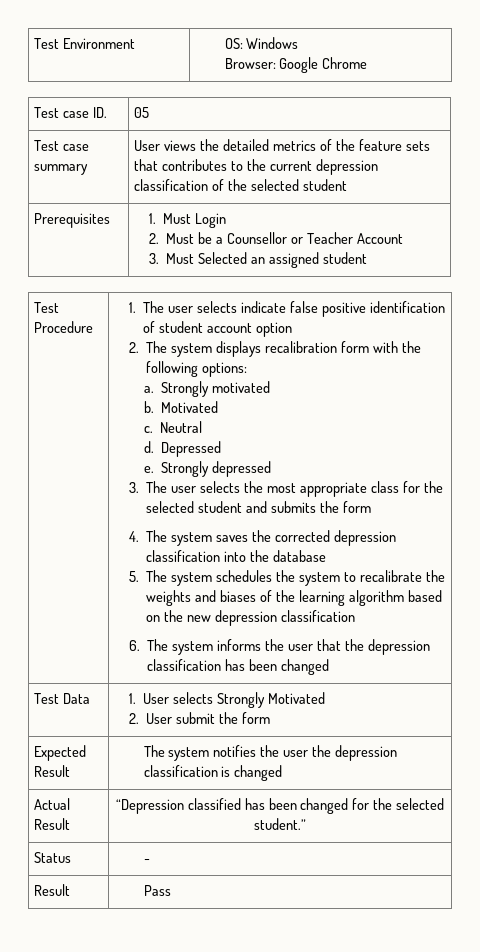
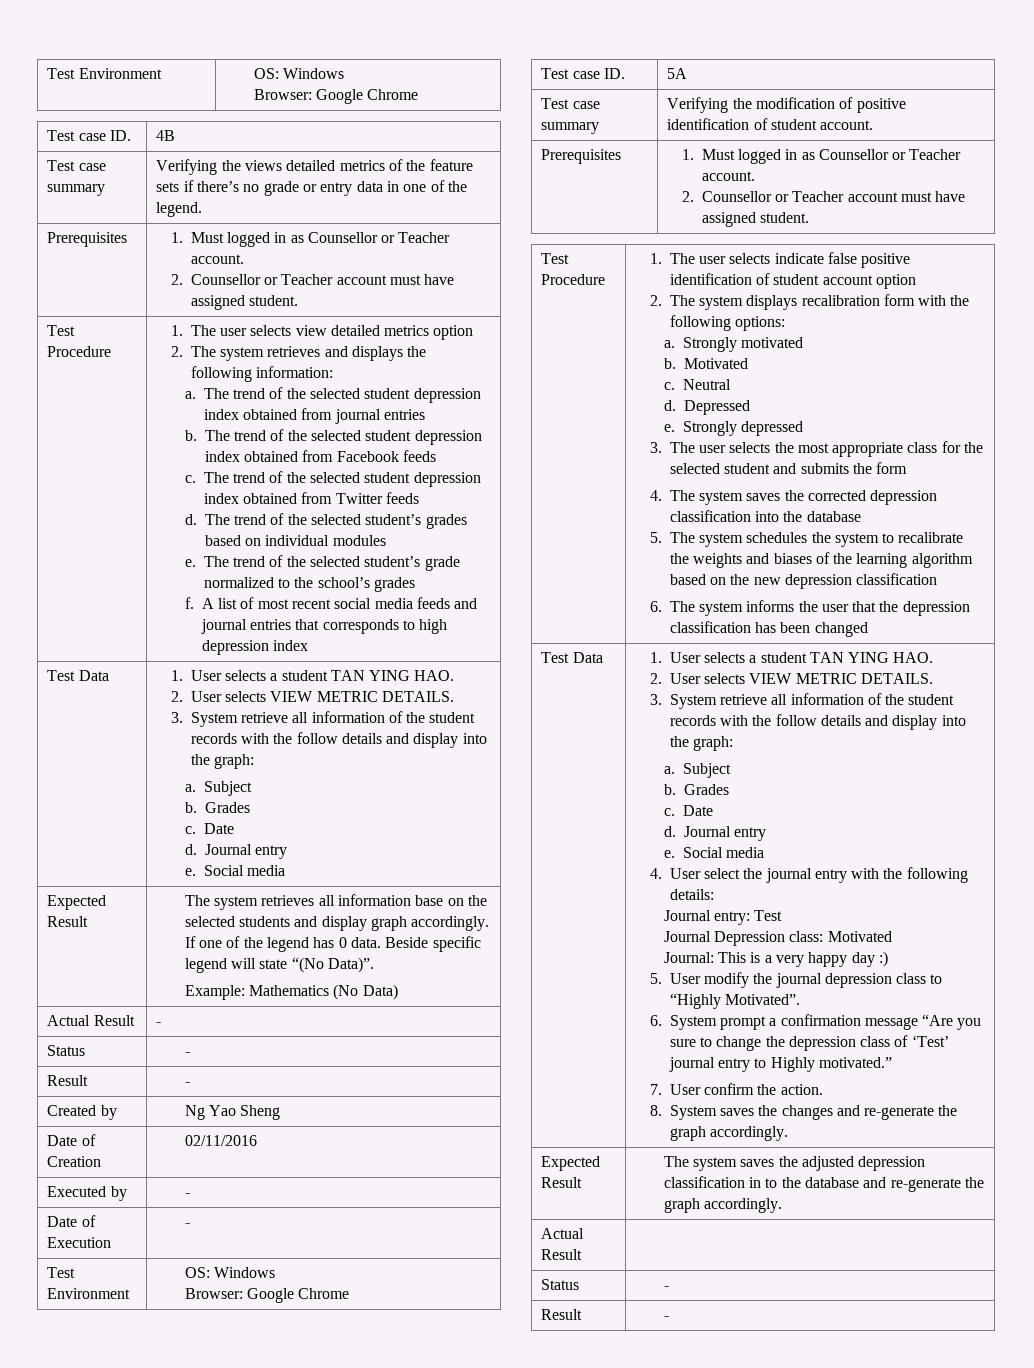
- Test case ID. | 05
- Test case summary | User views the detailed metrics of the feature sets that contributes to the current depression classification of the selected student
- Prerequisites | 1. Must Login
- 2. Must be a Counsellor or Teacher Account
- 3. Must Selected an assigned student
+ Test case ID. | 4B
+ Test case summary | Verifying the views detailed metrics of the feature sets if there’s no grade or entry data in one of the legend.
+ Prerequisites | 1. Must logged in as Counsellor or Teacher account.
+ 2. Counsellor or Teacher account must have assigned student.
+ Test Procedure | 1. The user selects view detailed metrics option
+ 2. The system retrieves and displays the following information:
+ a. The trend of the selected student depression index obtained from journal entries
+ b. The trend of the selected student depression index obtained from Facebook feeds
+ c. The trend of the selected student depression index obtained from Twitter feeds
+ d. The trend of the selected student’s grades based on individual modules
+ e. The trend of the selected student’s grade normalized to the school’s grades
+ f. A list of most recent social media feeds and journal entries that corresponds to high depression index
+ Test Data | 1. User selects a student TAN YING HAO.
+ 2. User selects VIEW METRIC DETAILS.
+ 3. System retrieve all information of the student records with the follow details and display into the graph:
+ a. Subject
+ b. Grades
+ c. Date
+ d. Journal entry
+ e. Social media
+ Expected Result | The system retrieves all information base on the selected students and display graph accordingly. If one of the legend has 0 data. Beside specific legend will state “(No Data)”.
+ Example: Mathematics (No Data)
+ Actual Result | -
+ Status | -
+ Result | -
+ Created by | Ng Yao Sheng
+ Date of Creation | 02/11/2016
+ Executed by | -
+ Date of Execution | -
+ Test Environment | OS: Windows
+ Browser: Google Chrome
+ Test case ID. | 5A
+ Test case summary | Verifying the modification of positive identification of student account.
+ Prerequisites | 1. Must logged in as Counsellor or Teacher account.
+ 2. Counsellor or Teacher account must have assigned student.
  6. The system informs the user that the depression classification has been changed
- Test Data | 1. User selects Strongly Motivated
- 2. User submit the form
- Expected Result | The system notifies the user the depression classification is changed
- Actual Result | “Depression classified has been changed for the selected student.”
+ Test Data | 1. User selects a student TAN YING HAO.
+ 2. User selects VIEW METRIC DETAILS.
+ 3. System retrieve all information of the student records with the follow details and display into the graph:
+ a. Subject
+ b. Grades
+ c. Date
+ d. Journal entry
+ e. Social media
+ 4. User select the journal entry with the following details:
+ Journal entry: Test
+ Journal Depression class: Motivated
+ Journal: This is a very happy day :)
+ 5. User modify the journal depression class to “Highly Motivated”.
+ 6. System prompt a confirmation message “Are you sure to change the depression class of ‘Test’ journal entry to Highly motivated.”
+ 7. User confirm the action.
+ 8. System saves the changes and re-generate the graph accordingly.
+ Expected Result | The system saves the adjusted depression classification in to the database and re-generate the graph accordingly.
+ Actual Result |
  Status | -
- Result | Pass
+ Result | -

